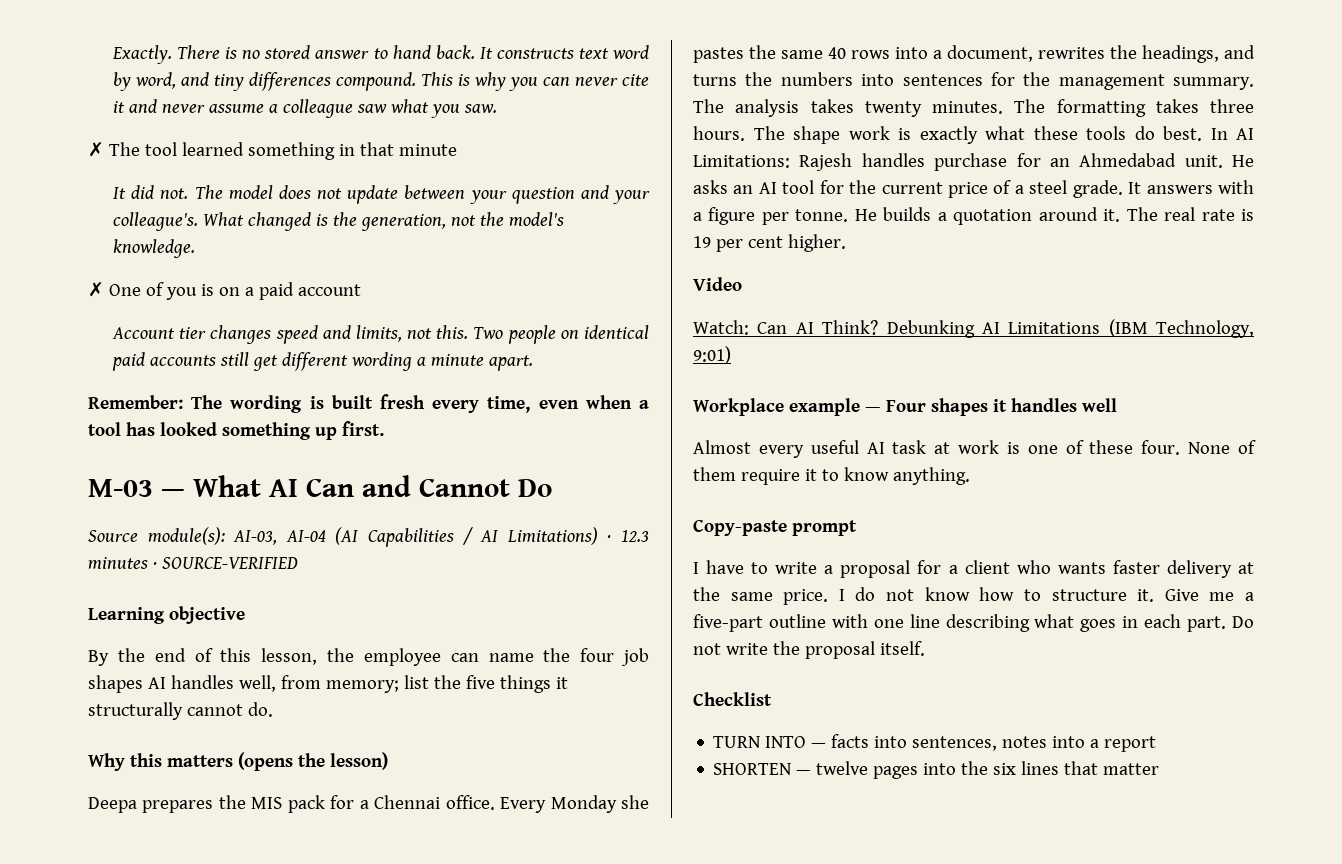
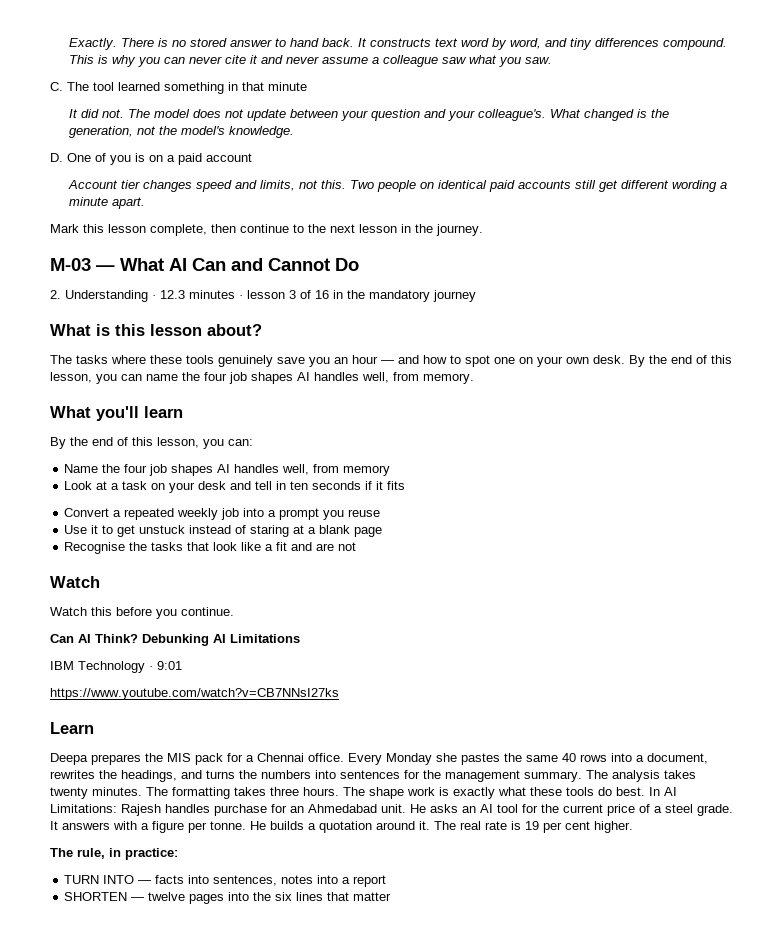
- ✗ The tool learned something in that minute
+ C. The tool learned something in that minute
- ✗ One of you is on a paid account
+ D. One of you is on a paid account
- Remember: The wording is built fresh every time, even when a tool has looked something up first.
+ Mark this lesson complete, then continue to the next lesson in the journey.
- Source module(s): AI-03, AI-04 (AI Capabilities / AI Limitations) · 12.3 minutes · SOURCE-VERIFIED
- Learning objective
- By the end of this lesson, the employee can name the four job shapes AI handles well, from memory; list the five things it structurally cannot do.
- Why this matters (opens the lesson)
+ 2. Understanding · 12.3 minutes · lesson 3 of 16 in the mandatory journey
+ What is this lesson about?
+ The tasks where these tools genuinely save you an hour — and how to spot one on your own desk. By the end of this lesson, you can name the four job shapes AI handles well, from memory.
+ What you'll learn
+ By the end of this lesson, you can:
+ Name the four job shapes AI handles well, from memory
+ Look at a task on your desk and tell in ten seconds if it fits
+ Convert a repeated weekly job into a prompt you reuse
+ Use it to get unstuck instead of staring at a blank page
+ Recognise the tasks that look like a fit and are not
+ Watch
+ Watch this before you continue.
+ Can AI Think? Debunking AI Limitations
+ IBM Technology · 9:01
+ https://www.youtube.com/watch?v=CB7NNsI27ks
+ Learn
- Video
- Watch: Can AI Think? Debunking AI Limitations (IBM Technology, 9:01)
- Workplace example — Four shapes it handles well
- Almost every useful AI task at work is one of these four. None of them require it to know anything.
- Copy-paste prompt
- I have to write a proposal for a client who wants faster delivery at the same price. I do not know how to structure it. Give me a five-part outline with one line describing what goes in each part. Do not write the proposal itself.
- Checklist
+ The rule, in practice:

